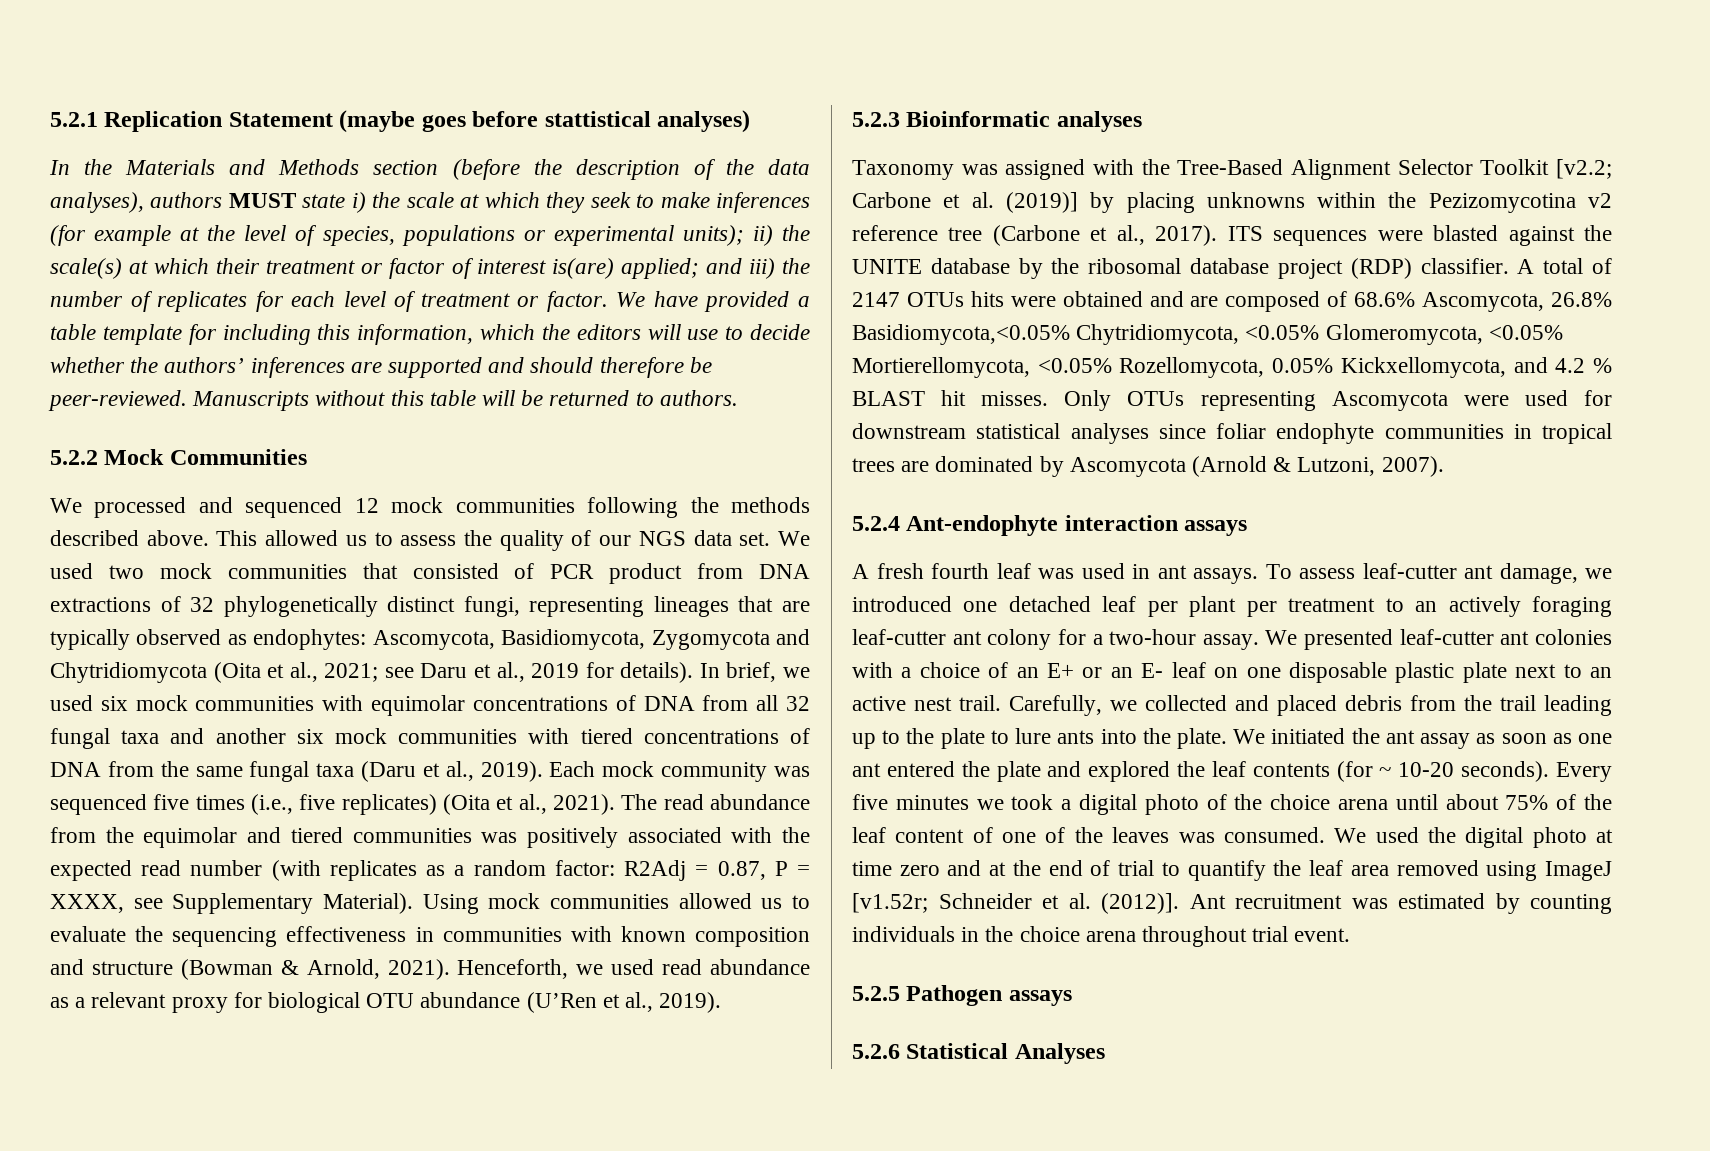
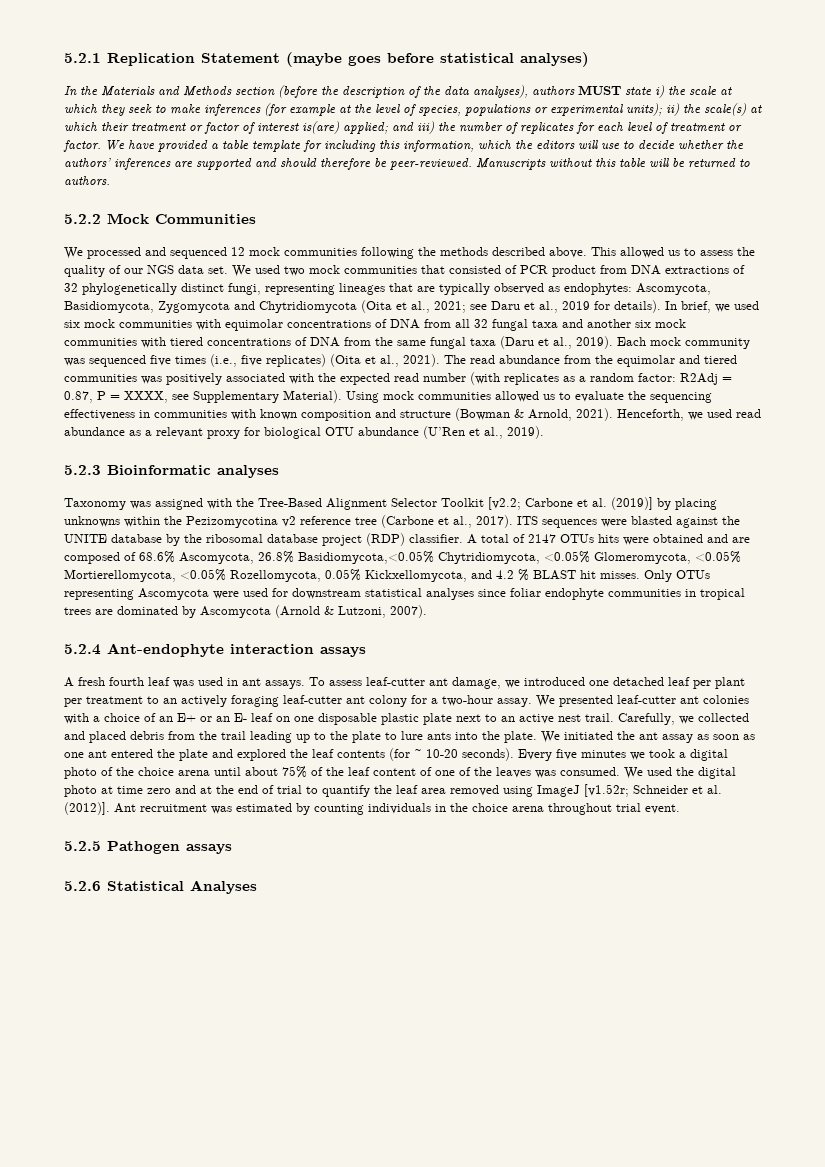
- 5.2.1 Replication Statement (maybe goes before stattistical analyses)
+ 5.2.1 Replication Statement (maybe goes before statistical analyses)

